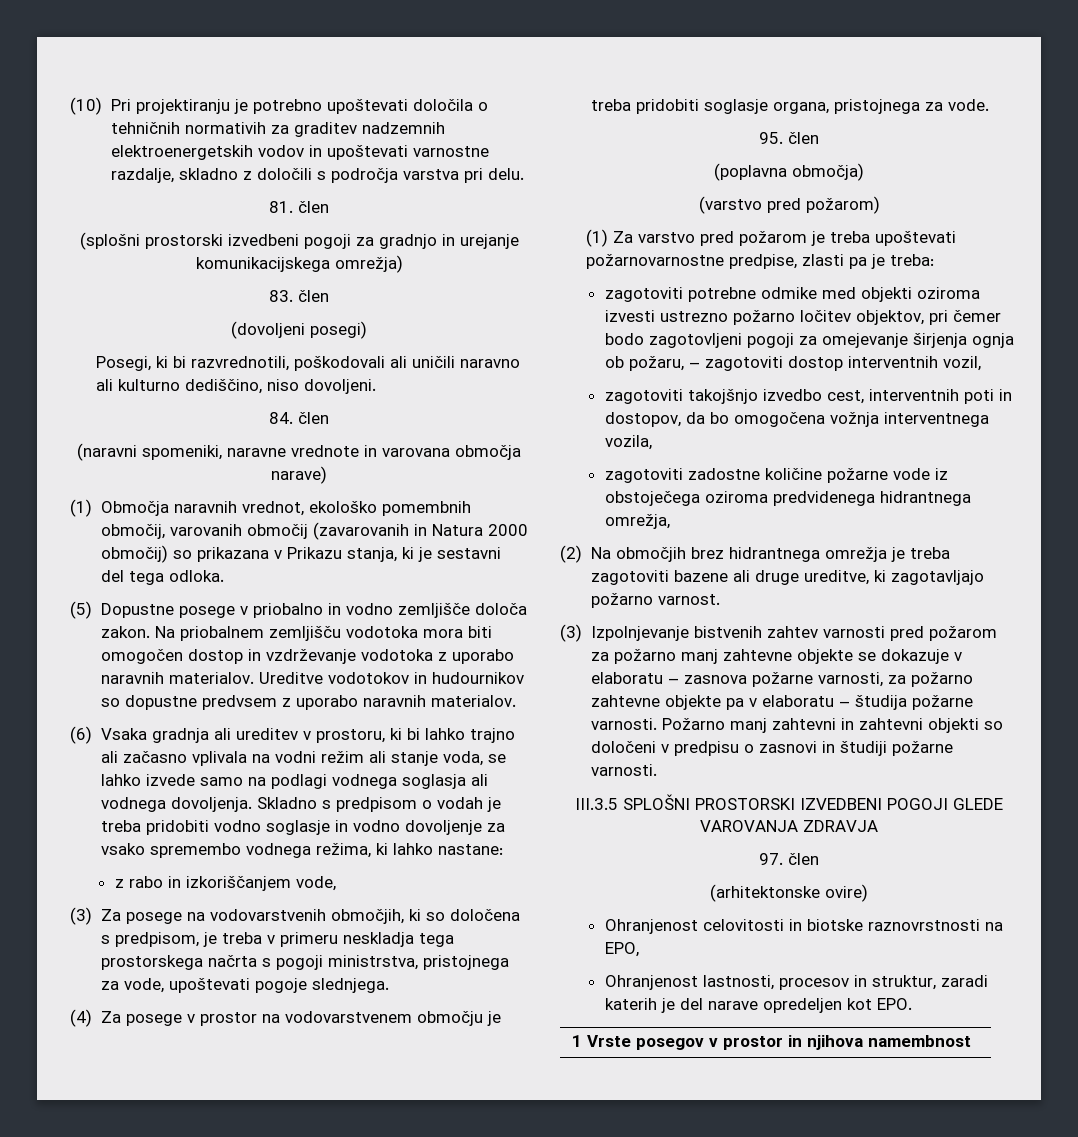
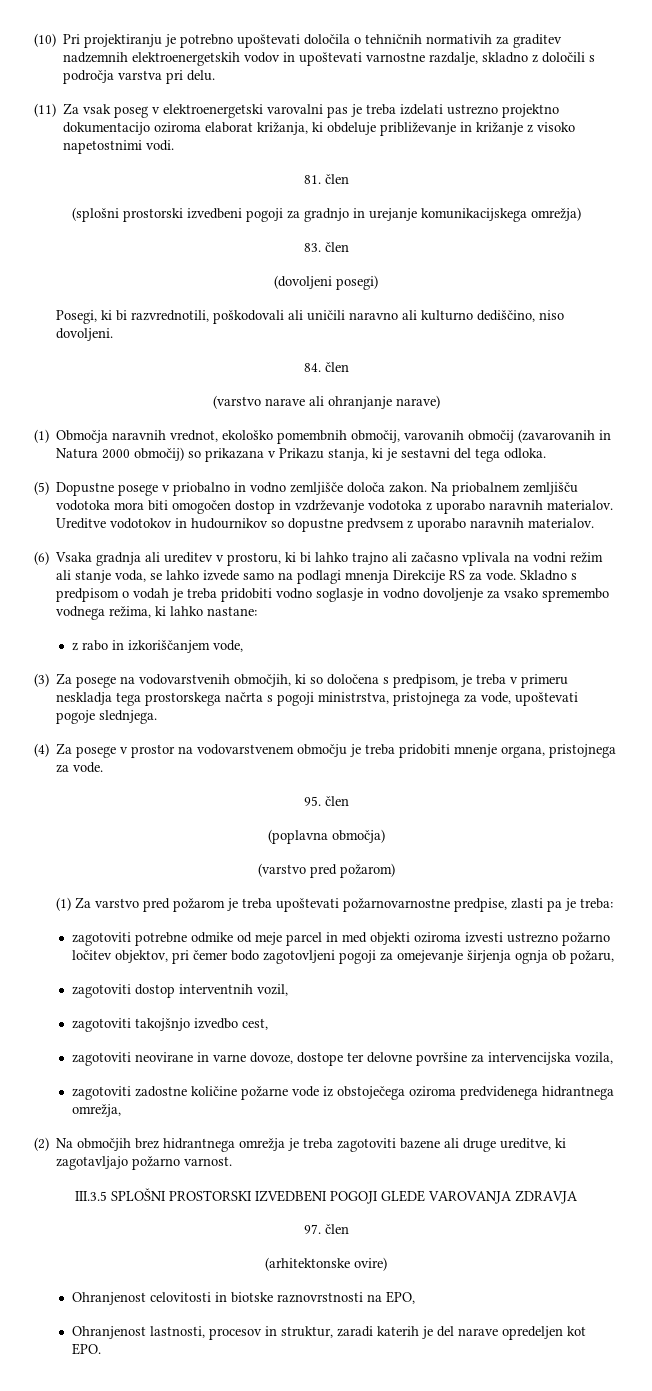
+ (11) Za vsak poseg v elektroenergetski varovalni pas je treba izdelati ustrezno projektno dokumentacijo oziroma elaborat križanja, ki obdeluje približevanje in križanje z visoko napetostnimi vodi.
- (naravni spomeniki, naravne vrednote in varovana območja narave)
+ (varstvo narave ali ohranjanje narave)
- (6) Vsaka gradnja ali ureditev v prostoru, ki bi lahko trajno ali začasno vplivala na vodni režim ali stanje voda, se lahko izvede samo na podlagi vodnega soglasja ali vodnega dovoljenja.
+ (6) Vsaka gradnja ali ureditev v prostoru, ki bi lahko trajno ali začasno vplivala na vodni režim ali stanje voda, se lahko izvede samo na podlagi mnenja Direkcije RS za vode.
- (4) Za posege v prostor na vodovarstvenem območju je treba pridobiti soglasje organa, pristojnega za vode.
+ (4) Za posege v prostor na vodovarstvenem območju je treba pridobiti mnenje organa, pristojnega za vode.
- zagotoviti potrebne odmike med objekti oziroma izvesti ustrezno požarno ločitev objektov, pri čemer bodo zagotovljeni pogoji za omejevanje širjenja ognja ob požaru, – zagotoviti dostop interventnih vozil,
+ zagotoviti potrebne odmike od meje parcel in med objekti oziroma izvesti ustrezno požarno ločitev objektov, pri čemer bodo zagotovljeni pogoji za omejevanje širjenja ognja ob požaru,
+ zagotoviti dostop interventnih vozil,
- zagotoviti takojšnjo izvedbo cest, interventnih poti in dostopov, da bo omogočena vožnja interventnega vozila,
+ zagotoviti takojšnjo izvedbo cest,
+ zagotoviti neovirane in varne dovoze, dostope ter delovne površine za intervencijska vozila,
- (3) Izpolnjevanje bistvenih zahtev varnosti pred požarom za požarno manj zahtevne objekte se dokazuje v elaboratu – zasnova požarne varnosti, za požarno zahtevne objekte pa v elaboratu – študija požarne varnosti. Požarno manj zahtevni in zahtevni objekti so določeni v predpisu o zasnovi in študiji požarne varnosti.
- 1 Vrste posegov v prostor in njihova namembnost

